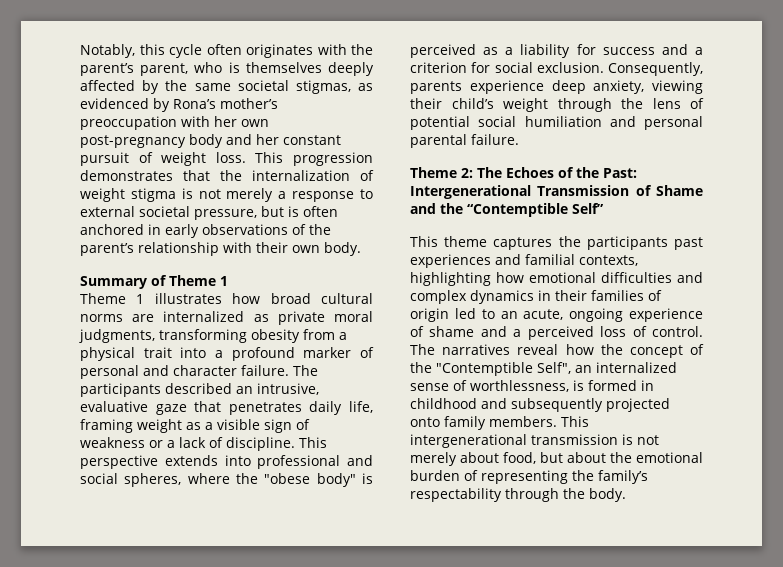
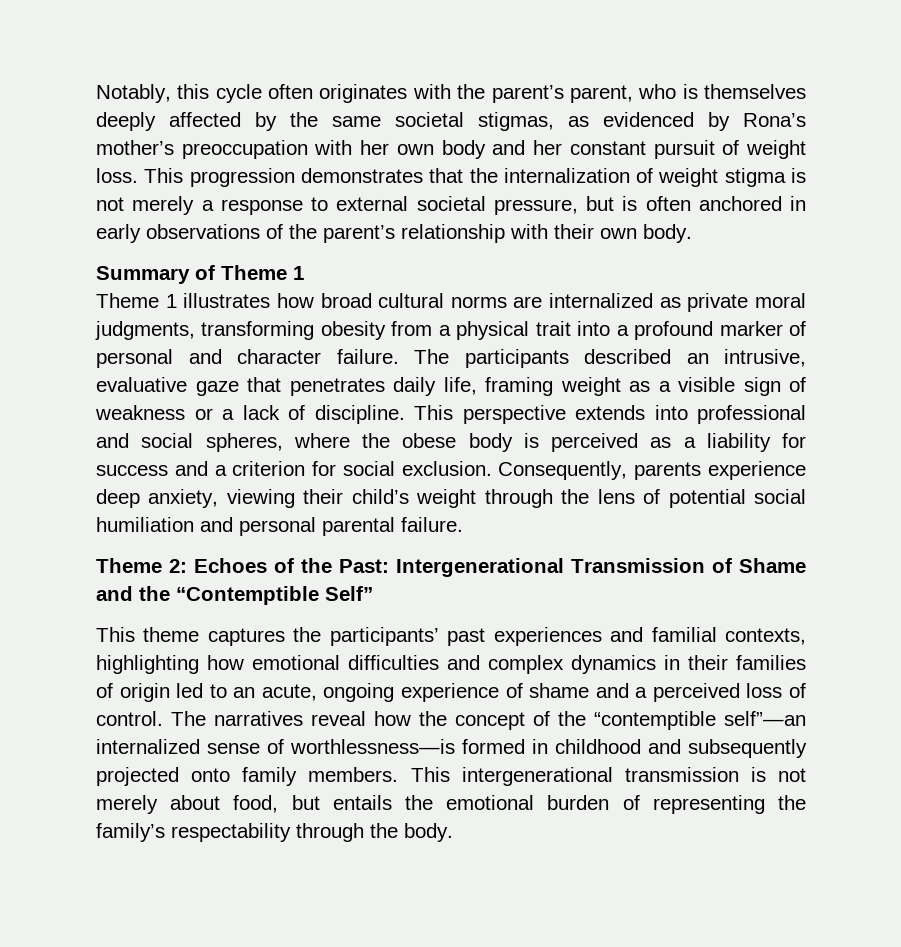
- Notably, this cycle often originates with the parent’s parent, who is themselves deeply affected by the same societal stigmas, as evidenced by Rona’s mother’s preoccupation with her own post-pregnancy body and her constant pursuit of weight loss.
+ Notably, this cycle often originates with the parent’s parent, who is themselves deeply affected by the same societal stigmas, as evidenced by Rona’s mother’s preoccupation with her own body and her constant pursuit of weight loss.
- This perspective extends into professional and social spheres, where the "obese body" is perceived as a liability for success and a criterion for social exclusion.
+ This perspective extends into professional and social spheres, where the obese body is perceived as a liability for success and a criterion for social exclusion.
- Theme 2: The Echoes of the Past: Intergenerational Transmission of Shame and the “Contemptible Self”
+ Theme 2: Echoes of the Past: Intergenerational Transmission of Shame and the “Contemptible Self”
- This theme captures the participants past experiences and familial contexts, highlighting how emotional difficulties and complex dynamics in their families of origin led to an acute, ongoing experience of shame and a perceived loss of control.
+ This theme captures the participants’ past experiences and familial contexts, highlighting how emotional difficulties and complex dynamics in their families of origin led to an acute, ongoing experience of shame and a perceived loss of control.
- The narratives reveal how the concept of the "Contemptible Self", an internalized sense of worthlessness, is formed in childhood and subsequently projected onto family members.
+ The narratives reveal how the concept of the “contemptible self”—an internalized sense of worthlessness—is formed in childhood and subsequently projected onto family members.
- This intergenerational transmission is not merely about food, but about the emotional burden of representing the family’s respectability through the body.
+ This intergenerational transmission is not merely about food, but entails the emotional burden of representing the family’s respectability through the body.

